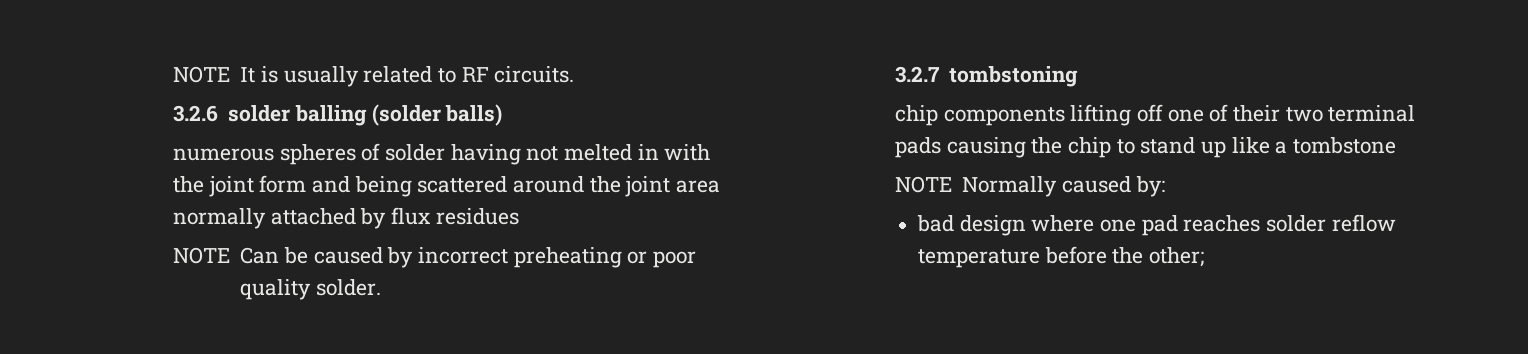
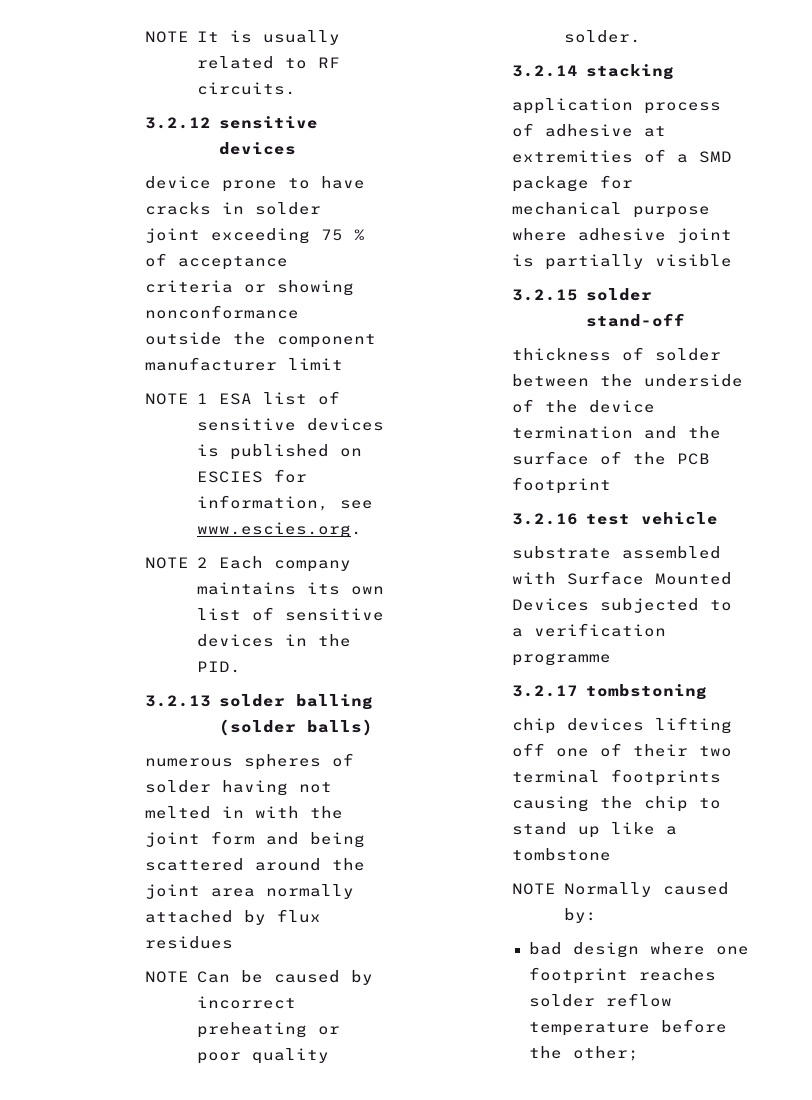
- 3.2.6 solder balling (solder balls)
+ 3.2.12 sensitive devices
+ device prone to have cracks in solder joint exceeding 75 % of acceptance criteria or showing nonconformance outside the component manufacturer limit
+ NOTE 1 ESA list of sensitive devices is published on ESCIES for information, see www.escies.org.
+ NOTE 2 Each company maintains its own list of sensitive devices in the PID.
+ 3.2.13 solder balling (solder balls)
- 3.2.7 tombstoning
+ 3.2.14 stacking
+ application process of adhesive at extremities of a SMD package for mechanical purpose where adhesive joint is partially visible
+ 3.2.15 solder stand-off
+ thickness of solder between the underside of the device termination and the surface of the PCB footprint
+ 3.2.16 test vehicle
+ substrate assembled with Surface Mounted Devices subjected to a verification programme
+ 3.2.17 tombstoning
- chip components lifting off one of their two terminal pads causing the chip to stand up like a tombstone
+ chip devices lifting off one of their two terminal footprints causing the chip to stand up like a tombstone
- bad design where one pad reaches solder reflow temperature before the other;
+ bad design where one footprint reaches solder reflow temperature before the other;

